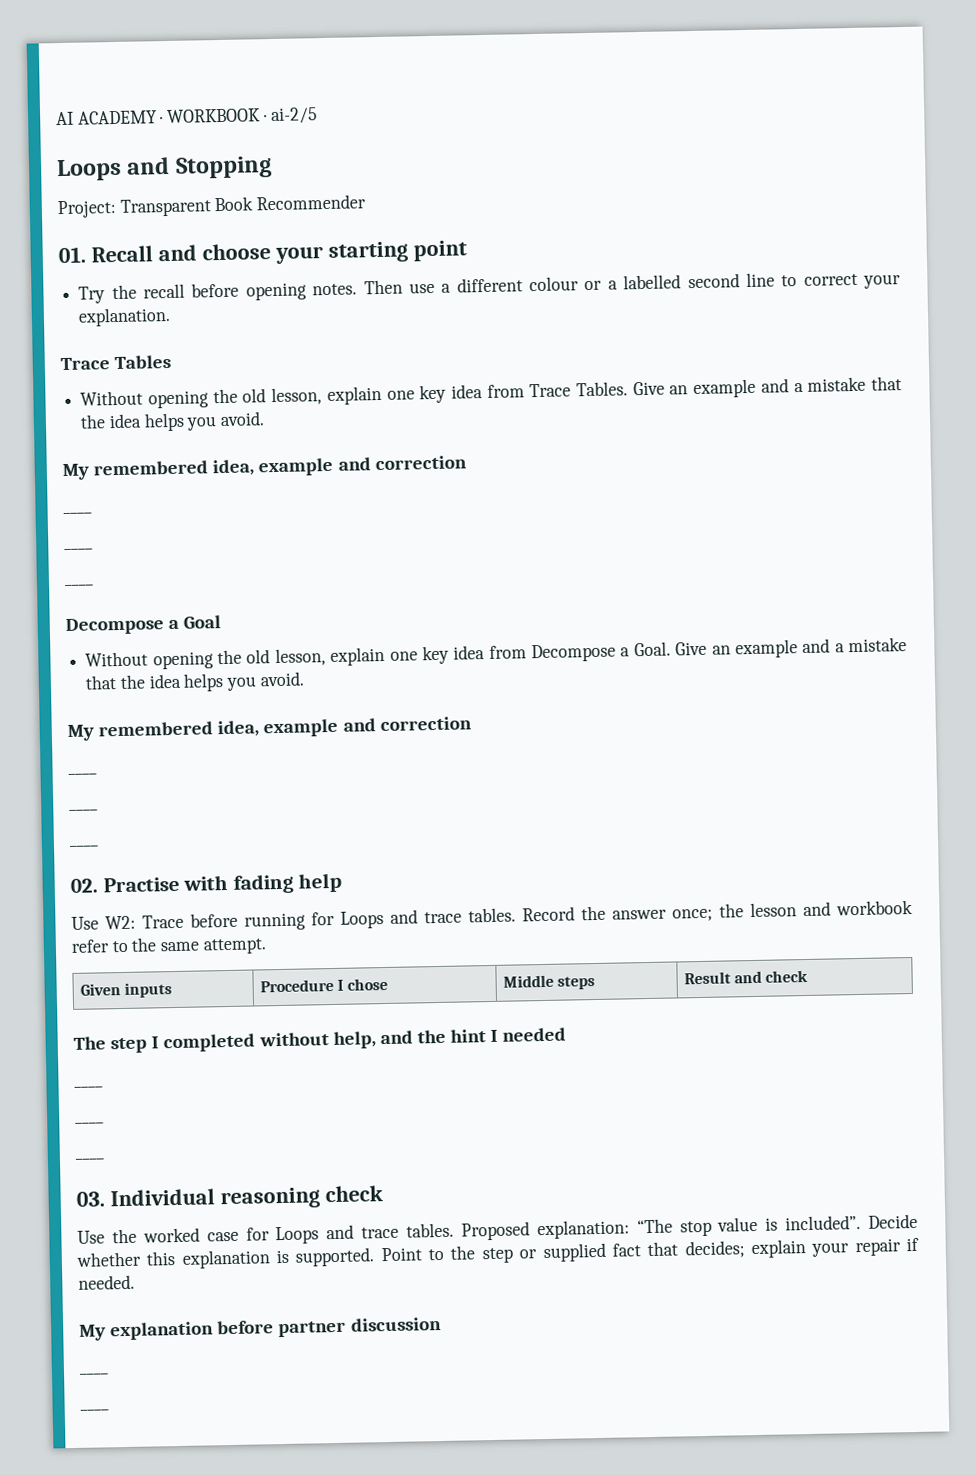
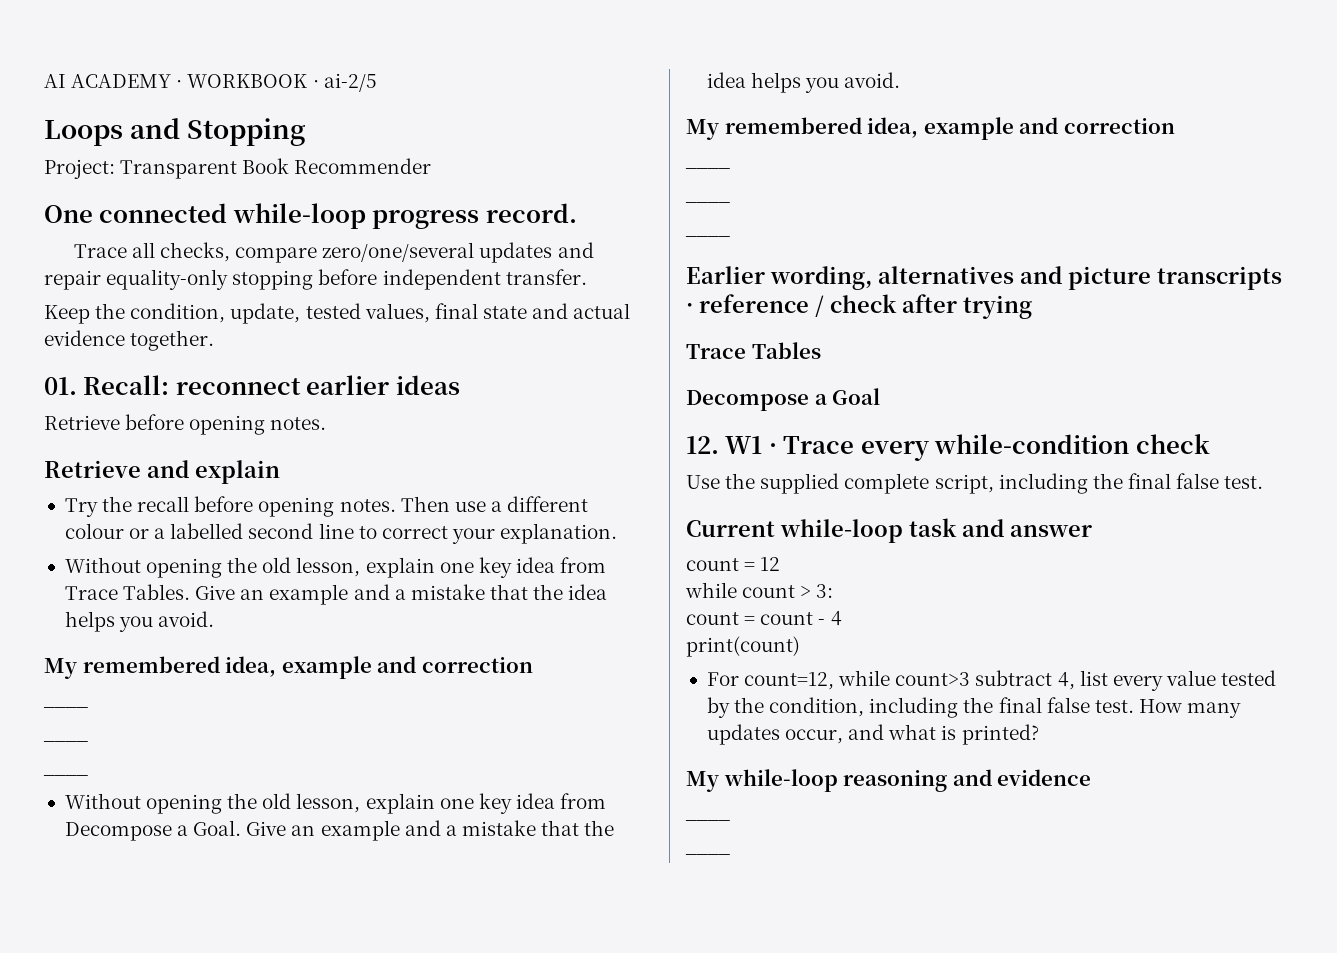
- 01. Recall and choose your starting point
+ One connected while-loop progress record.
+ Trace all checks, compare zero/one/several updates and repair equality-only stopping before independent transfer.
+ Keep the condition, update, tested values, final state and actual evidence together.
+ 01. Recall: reconnect earlier ideas
+ Retrieve before opening notes.
+ Retrieve and explain
- Trace Tables
- Decompose a Goal
- 02. Practise with fading help
- Use W2: Trace before running for Loops and trace tables. Record the answer once; the lesson and workbook refer to the same attempt.
- Given inputs | Procedure I chose | Middle steps | Result and check
- The step I completed without help, and the hint I needed
- ____
- ____
- ____
- 03. Individual reasoning check
- Use the worked case for Loops and trace tables. Proposed explanation: “The stop value is included”. Decide whether this explanation is supported. Point to the step or supplied fact that decides; explain your repair if needed.
- My explanation before partner discussion
+ Earlier wording, alternatives and picture transcripts · reference / check after trying
+ Trace Tables
+ Decompose a Goal
+ 12. W1 · Trace every while-condition check
+ Use the supplied complete script, including the final false test.
+ Current while-loop task and answer
+ count = 12
+ while count > 3:
+ count = count - 4
+ print(count)
+ For count=12, while count>3 subtract 4, list every value tested by the condition, including the final false test. How many updates occur, and what is printed?
+ My while-loop reasoning and evidence

